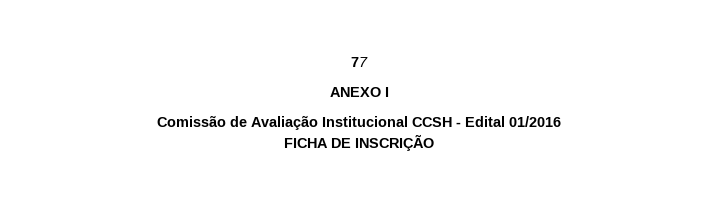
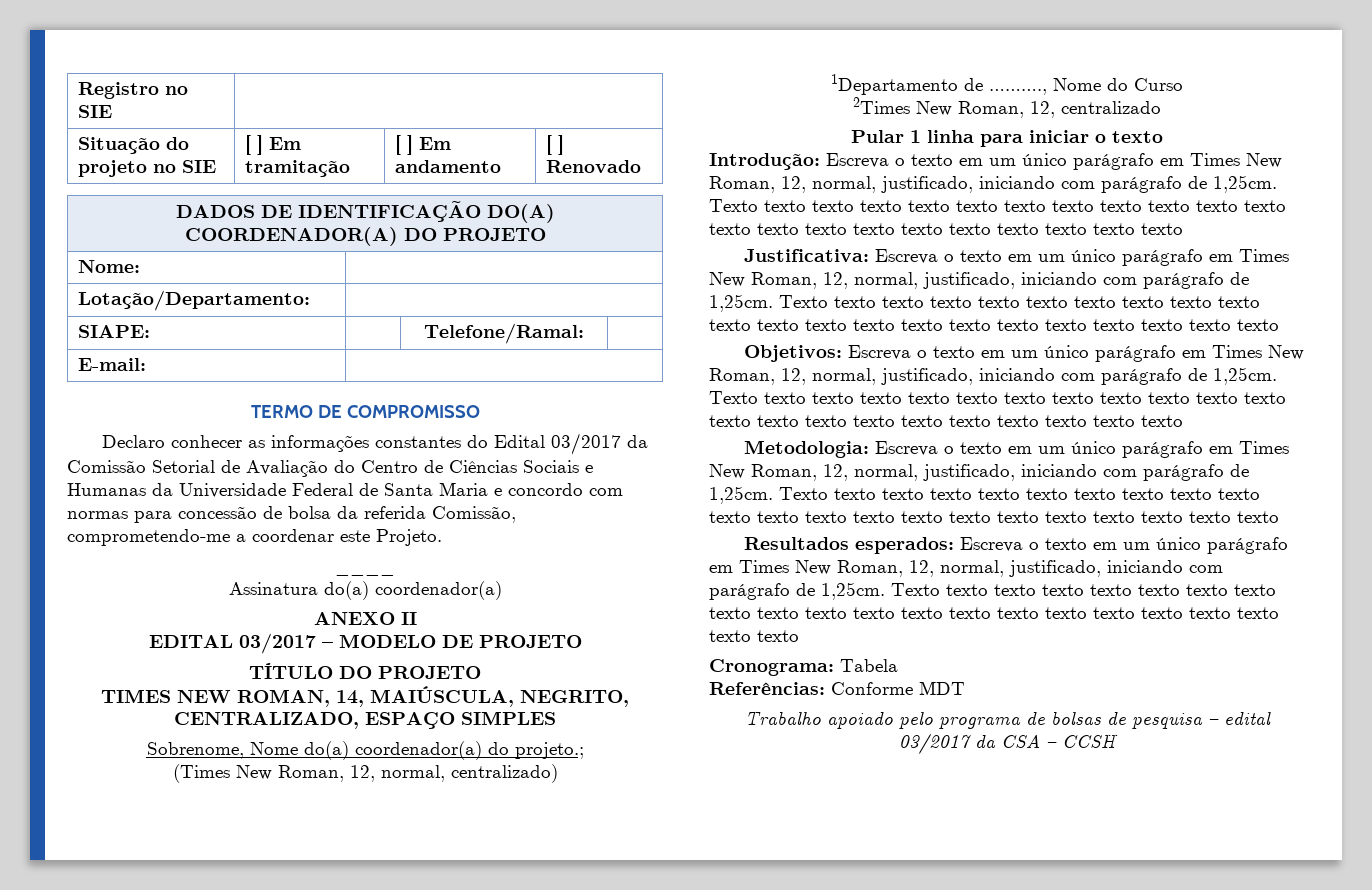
- 77
- ANEXO I
- Comissão de Avaliação Institucional CCSH - Edital 01/2016
- FICHA DE INSCRIÇÃO
+ Registro no SIE |
+ Situação do projeto no SIE | [ ] Em tramitação | [ ] Em andamento | [ ] Renovado
+ DADOS DE IDENTIFICAÇÃO DO(A) COORDENADOR(A) DO PROJETO
+ Nome: |
+ Lotação/Departamento: |
+ SIAPE: | | Telefone/Ramal: |
+ E-mail: |
+ TERMO DE COMPROMISSO
+ Declaro conhecer as informações constantes do Edital 03/2017 da Comissão Setorial de Avaliação do Centro de Ciências Sociais e Humanas da Universidade Federal de Santa Maria e concordo com normas para concessão de bolsa da referida Comissão, comprometendo-me a coordenar este Projeto.
+ ____
+ Assinatura do(a) coordenador(a)
+ ANEXO II
+ EDITAL 03/2017 – MODELO DE PROJETO
+ TÍTULO DO PROJETO
+ TIMES NEW ROMAN, 14, MAIÚSCULA, NEGRITO, CENTRALIZADO, ESPAÇO SIMPLES
+ Sobrenome, Nome do(a) coordenador(a) do projeto.;
+ (Times New Roman, 12, normal, centralizado)
+ 1Departamento de ………., Nome do Curso
+ 2Times New Roman, 12, centralizado
+ Pular 1 linha para iniciar o texto
+ Introdução: Escreva o texto em um único parágrafo em Times New Roman, 12, normal, justificado, iniciando com parágrafo de 1,25cm. Texto texto texto texto texto texto texto texto texto texto texto texto texto texto texto texto texto texto texto texto texto texto
+ Justificativa: Escreva o texto em um único parágrafo em Times New Roman, 12, normal, justificado, iniciando com parágrafo de 1,25cm. Texto texto texto texto texto texto texto texto texto texto texto texto texto texto texto texto texto texto texto texto texto texto
+ Objetivos: Escreva o texto em um único parágrafo em Times New Roman, 12, normal, justificado, iniciando com parágrafo de 1,25cm. Texto texto texto texto texto texto texto texto texto texto texto texto texto texto texto texto texto texto texto texto texto texto
+ Metodologia: Escreva o texto em um único parágrafo em Times New Roman, 12, normal, justificado, iniciando com parágrafo de 1,25cm. Texto texto texto texto texto texto texto texto texto texto texto texto texto texto texto texto texto texto texto texto texto texto
+ Resultados esperados: Escreva o texto em um único parágrafo em Times New Roman, 12, normal, justificado, iniciando com parágrafo de 1,25cm. Texto texto texto texto texto texto texto texto texto texto texto texto texto texto texto texto texto texto texto texto texto texto
+ Cronograma: Tabela
+ Referências: Conforme MDT
+ Trabalho apoiado pelo programa de bolsas de pesquisa – edital 03/2017 da CSA – CCSH

